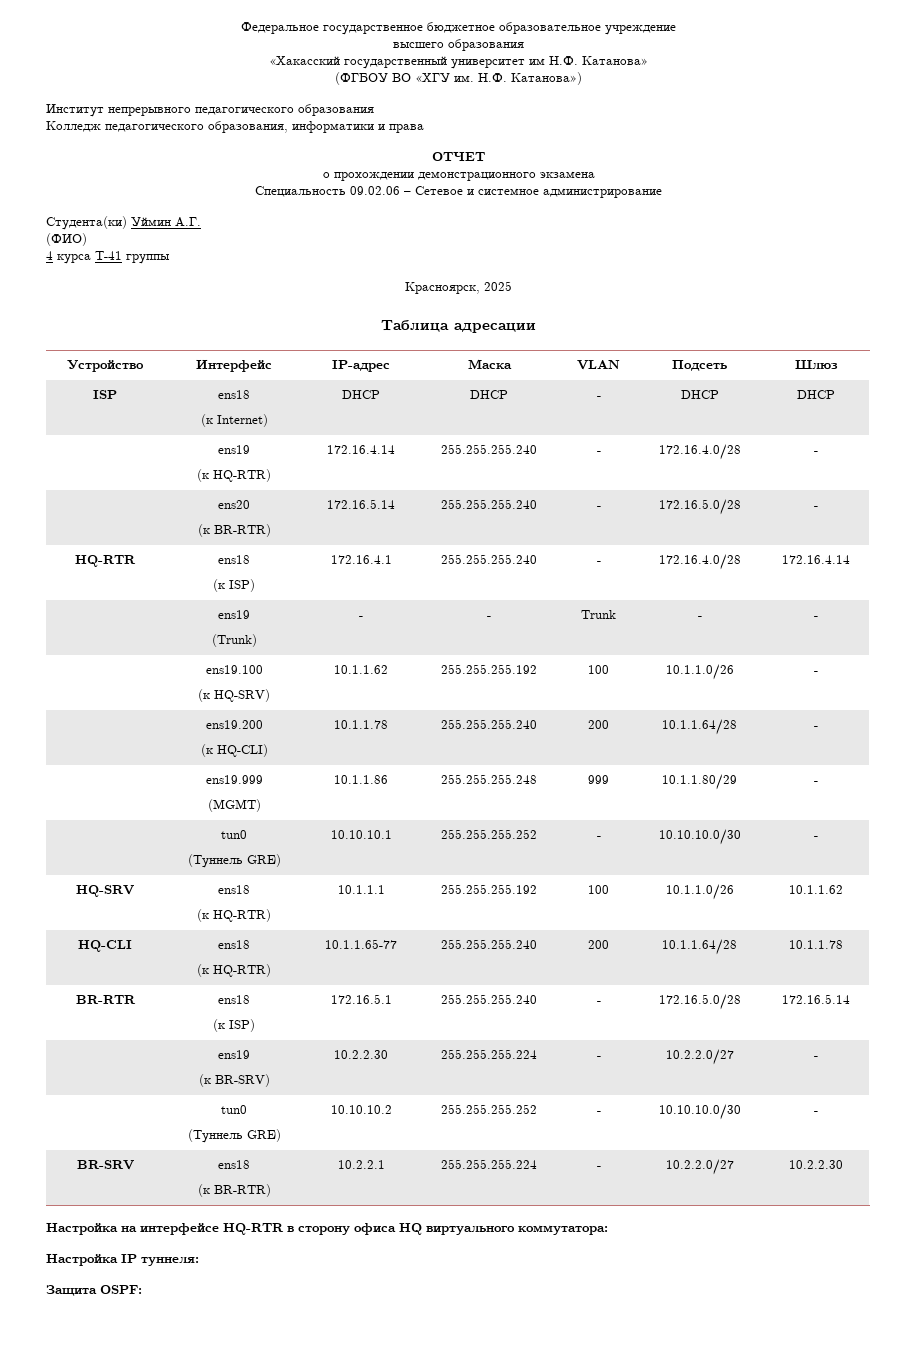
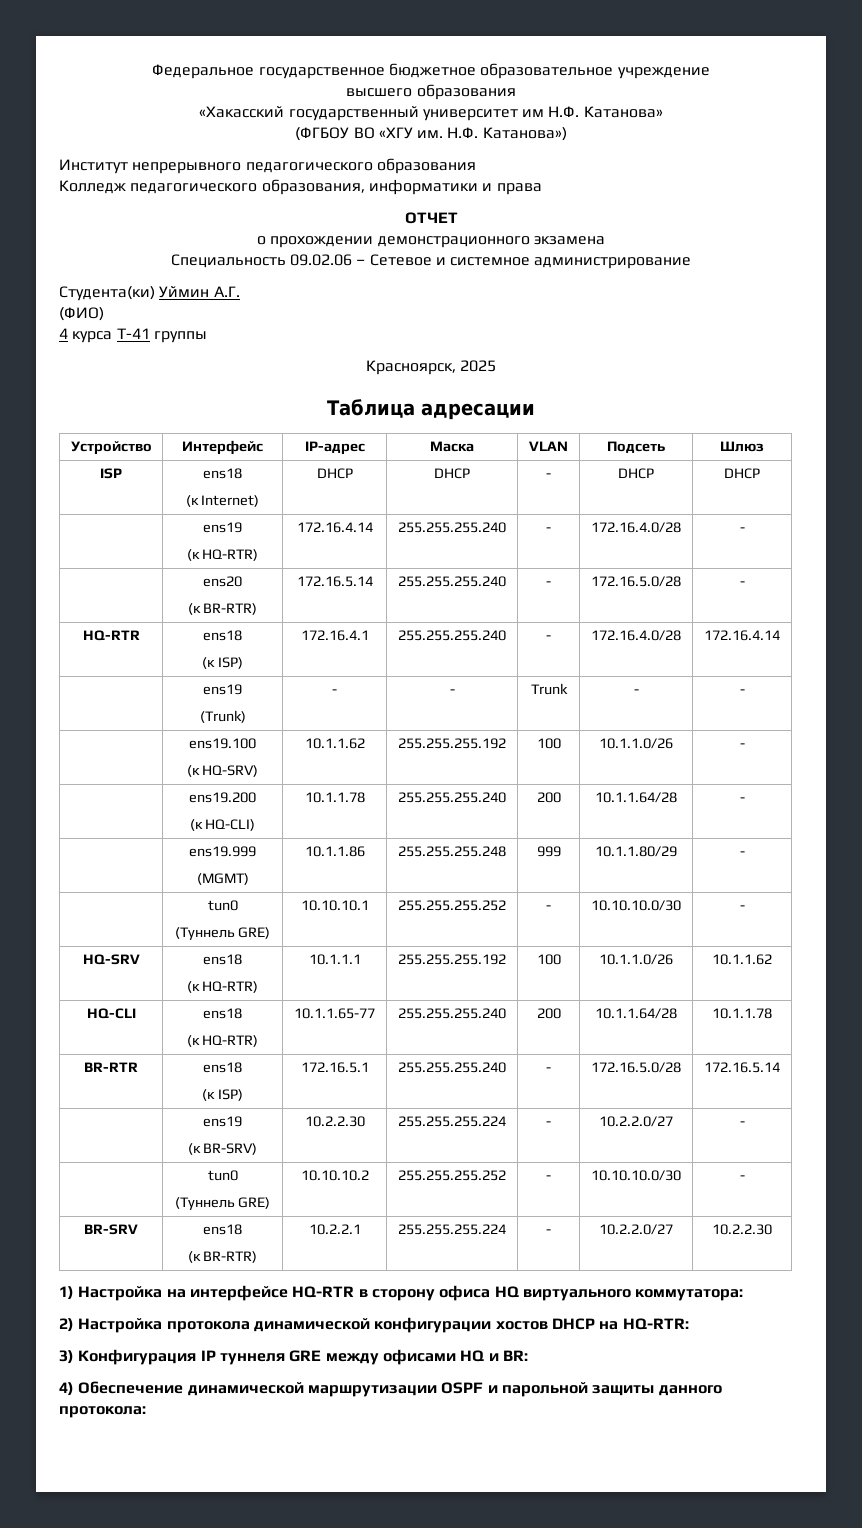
- Настройка на интерфейсе HQ-RTR в сторону офиса HQ виртуального коммутатора:
+ 1) Настройка на интерфейсе HQ-RTR в сторону офиса HQ виртуального коммутатора:
- Настройка IP туннеля:
- Защита OSPF:
+ 2) Настройка протокола динамической конфигурации хостов DHCP на HQ-RTR:
+ 3) Конфигурация IP туннеля GRE между офисами HQ и BR:
+ 4) Обеспечение динамической маршрутизации OSPF и парольной защиты данного протокола:

